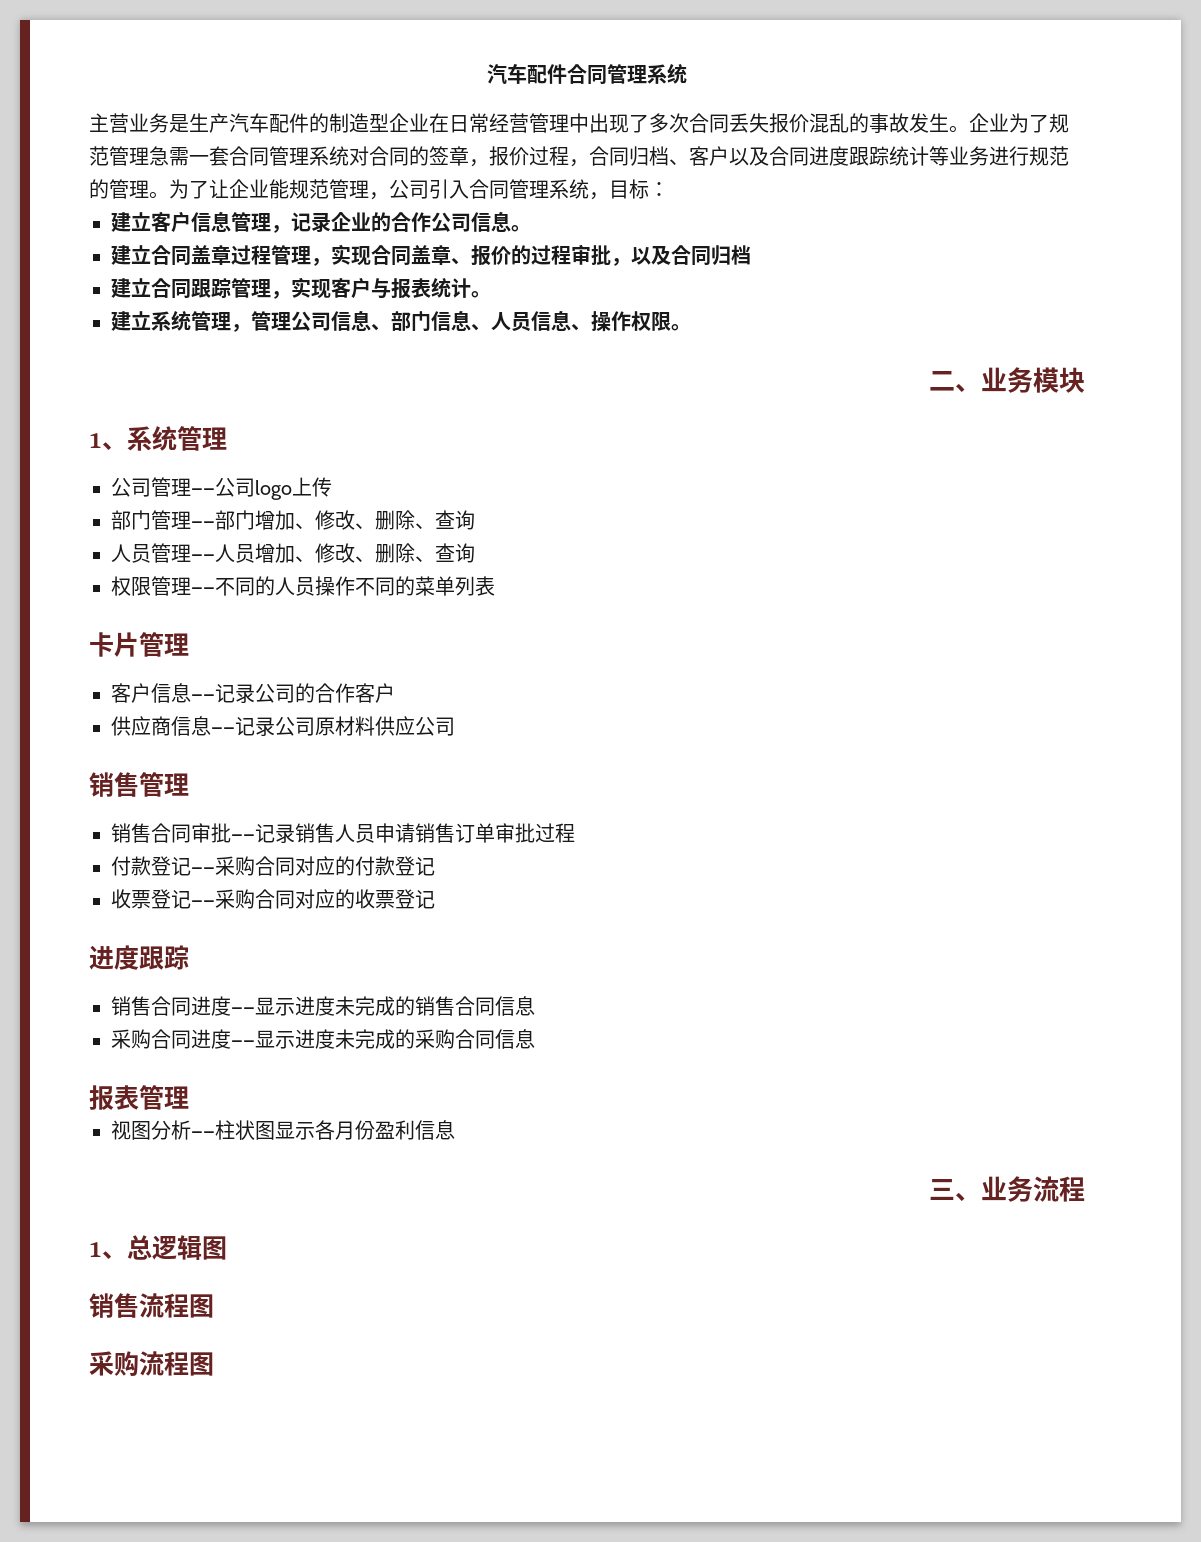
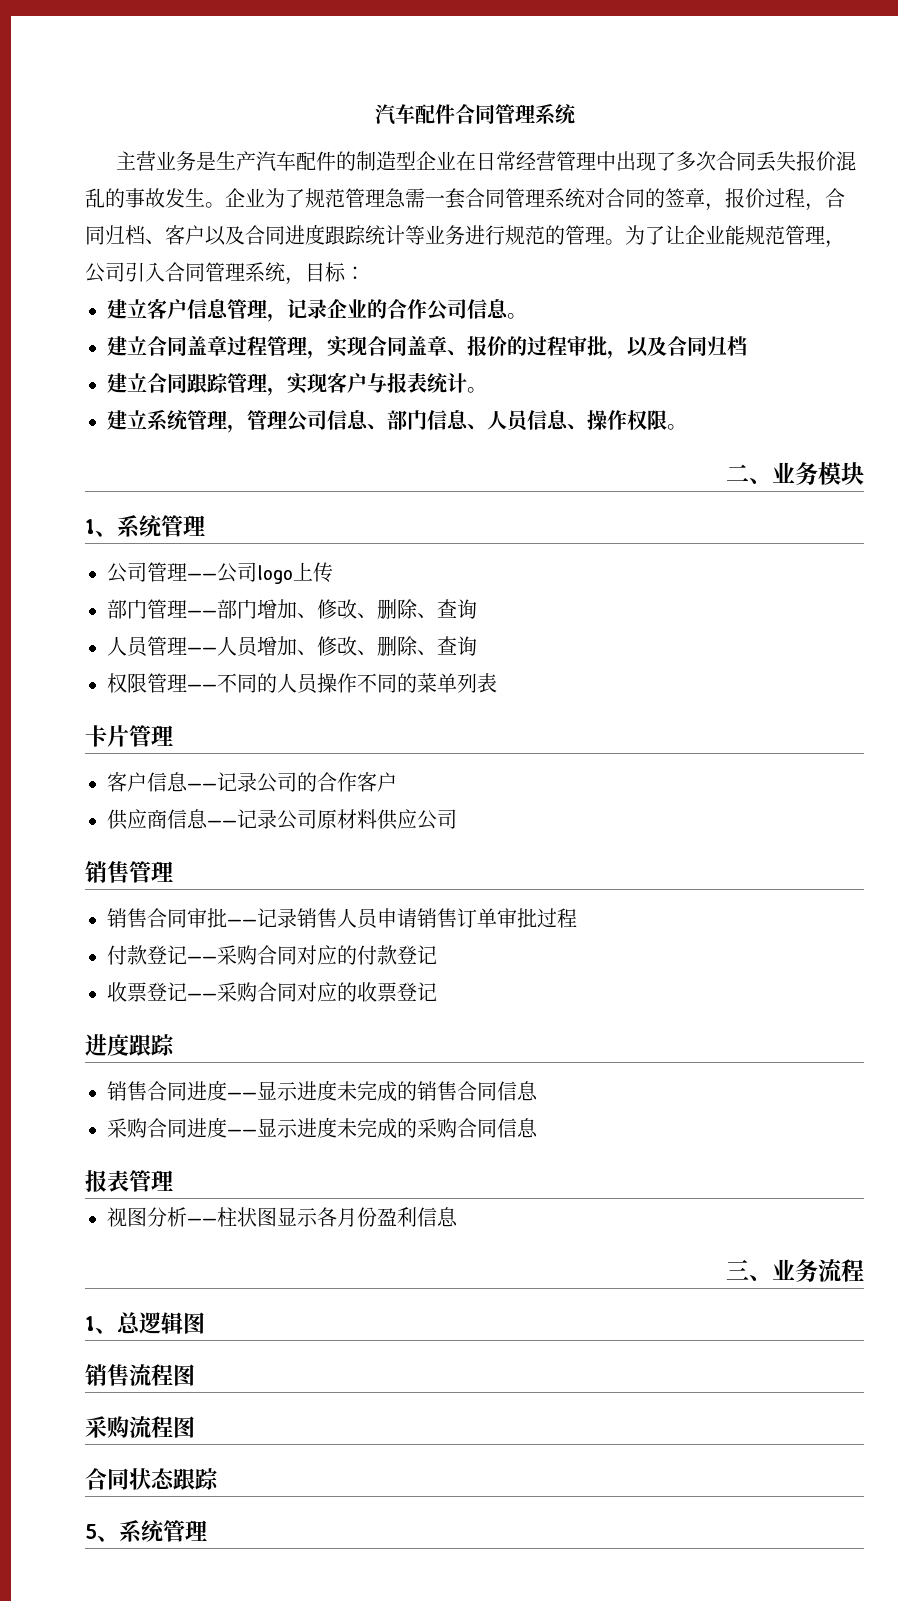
+ 合同状态跟踪
+ 5、系统管理

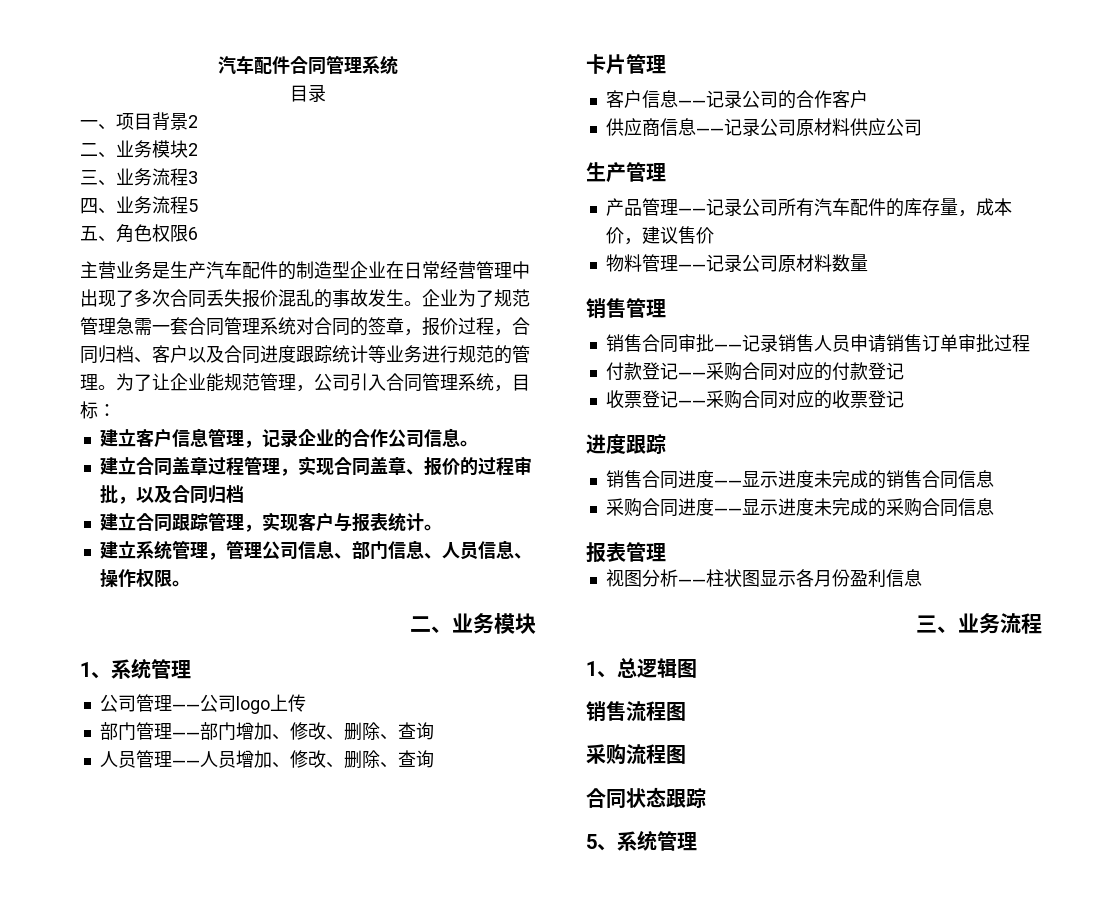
+ 目录
+ 一、项目背景2
+ 二、业务模块2
+ 三、业务流程3
+ 四、业务流程5
+ 五、角色权限6
- 权限管理——不同的人员操作不同的菜单列表
+ 生产管理
+ 产品管理——记录公司所有汽车配件的库存量，成本价，建议售价
+ 物料管理——记录公司原材料数量

